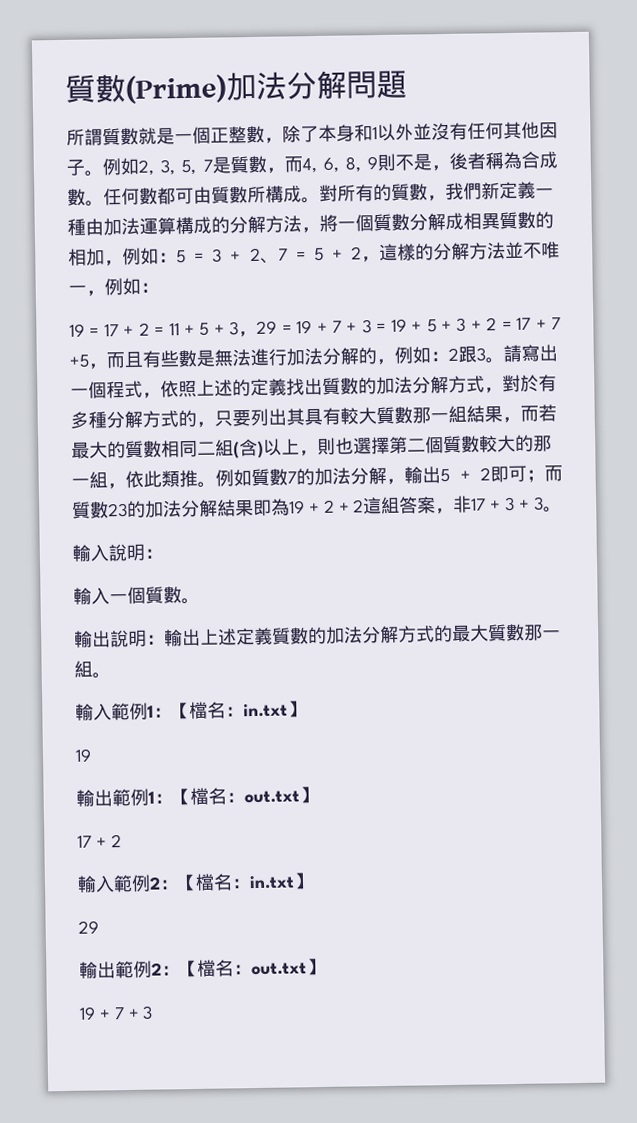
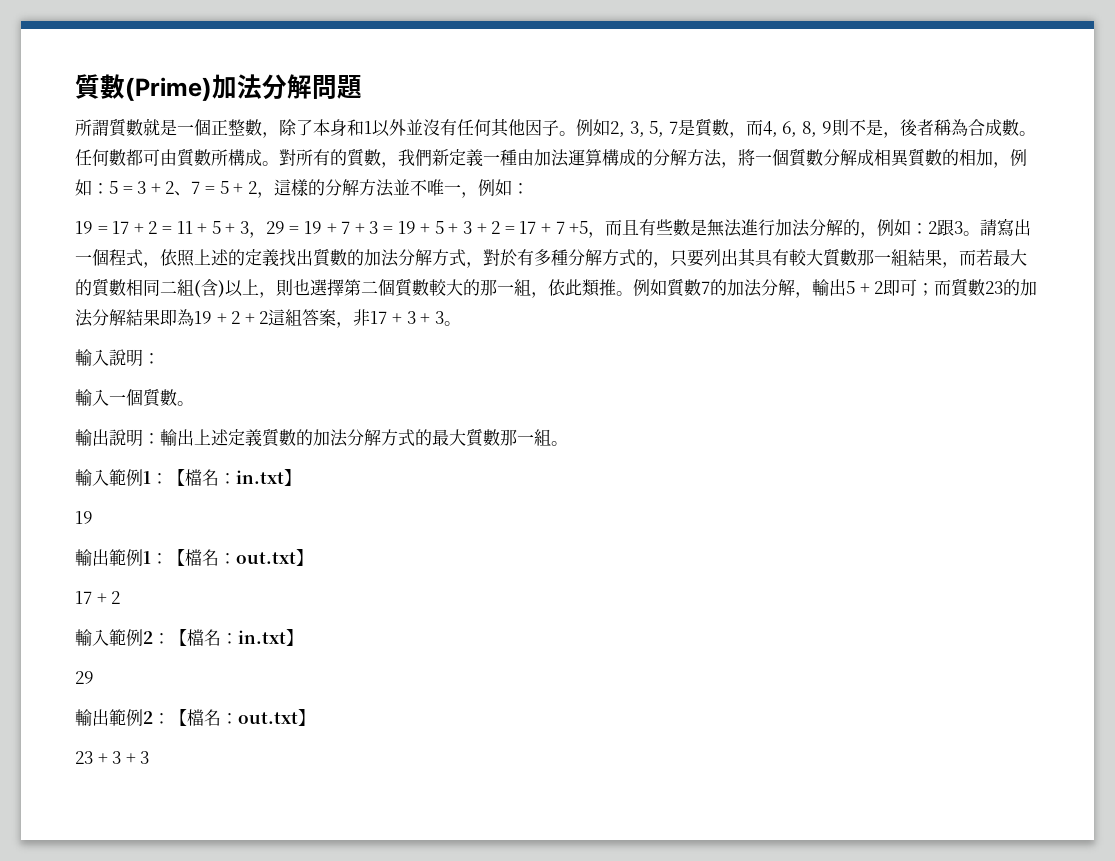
  輸出範例2：【檔名：out.txt】
- 19 + 7 + 3
+ 23 + 3 + 3

